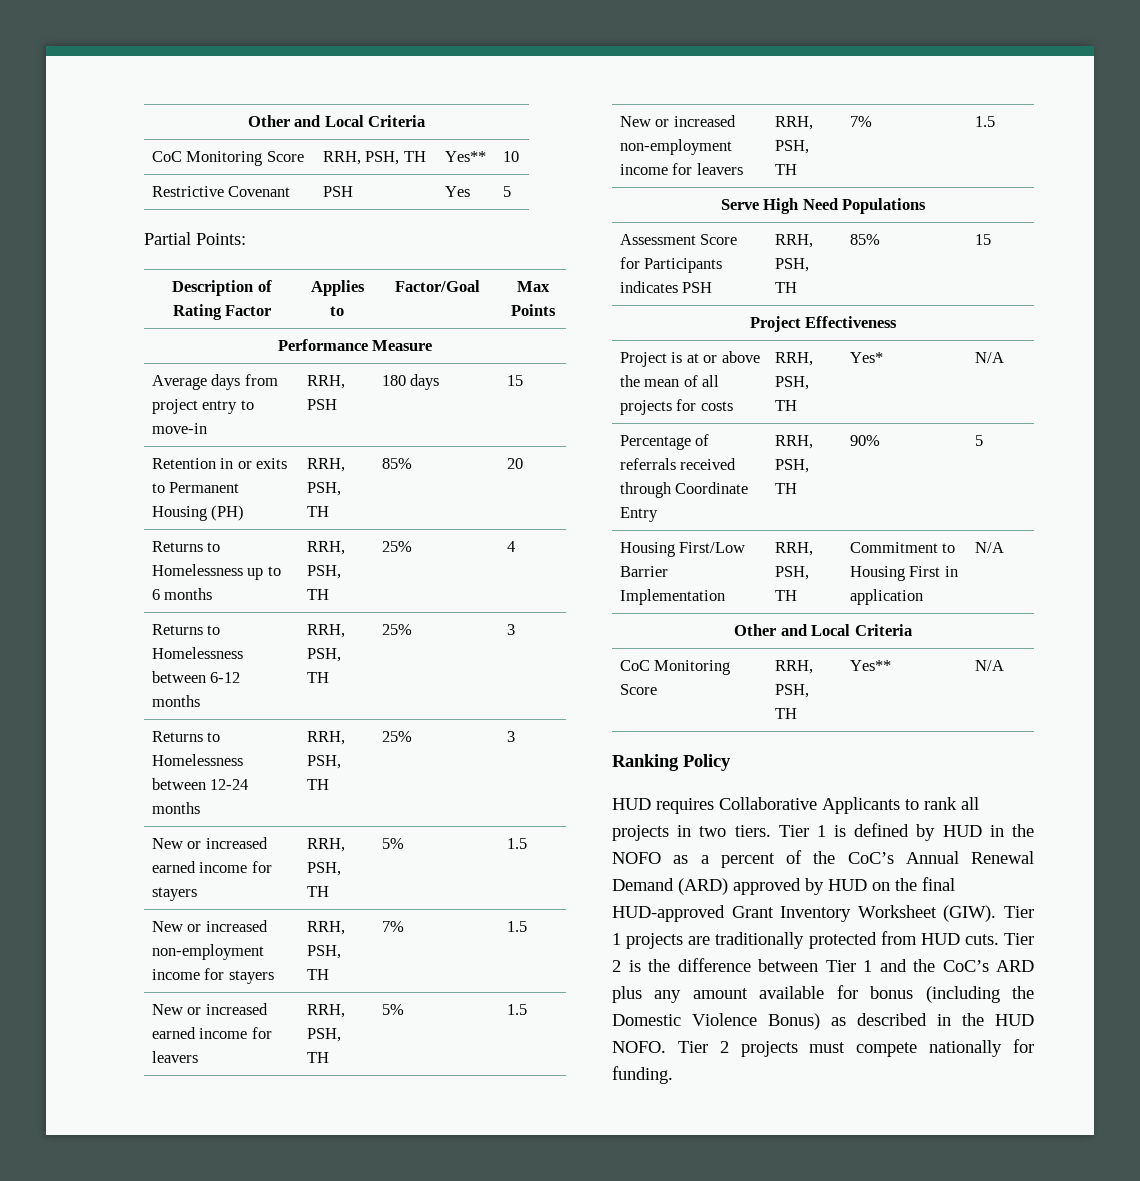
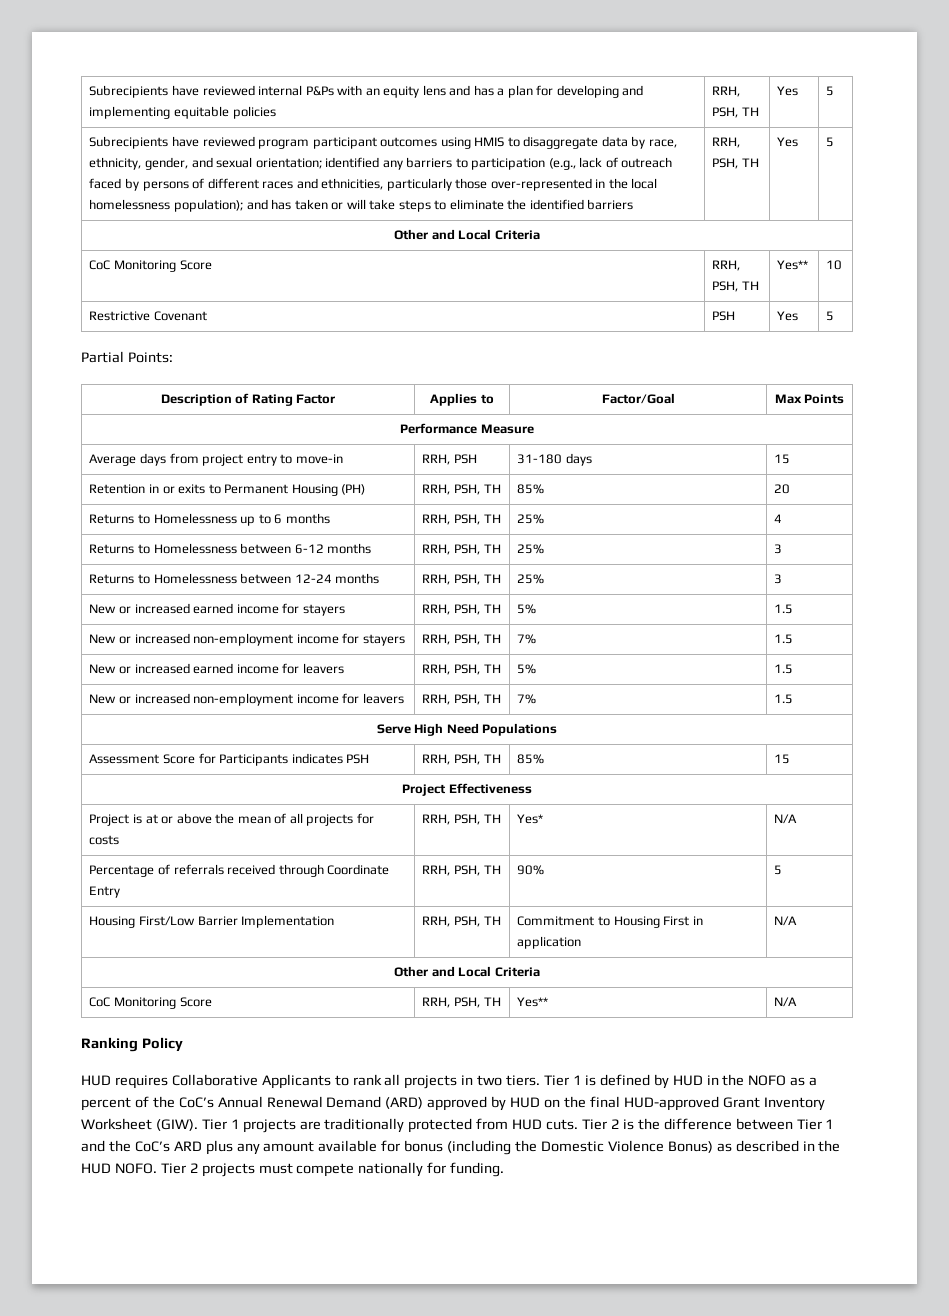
+ Subrecipients have reviewed internal P&Ps with an equity lens and has a plan for developing and implementing equitable policies | RRH, PSH, TH | Yes | 5
+ Subrecipients have reviewed program participant outcomes using HMIS to disaggregate data by race, ethnicity, gender, and sexual orientation; identified any barriers to participation (e.g., lack of outreach faced by persons of different races and ethnicities, particularly those over-represented in the local homelessness population); and has taken or will take steps to eliminate the identified barriers | RRH, PSH, TH | Yes | 5
- Average days from project entry to move-in | RRH, PSH | 180 days | 15
+ Average days from project entry to move-in | RRH, PSH | 31-180 days | 15

